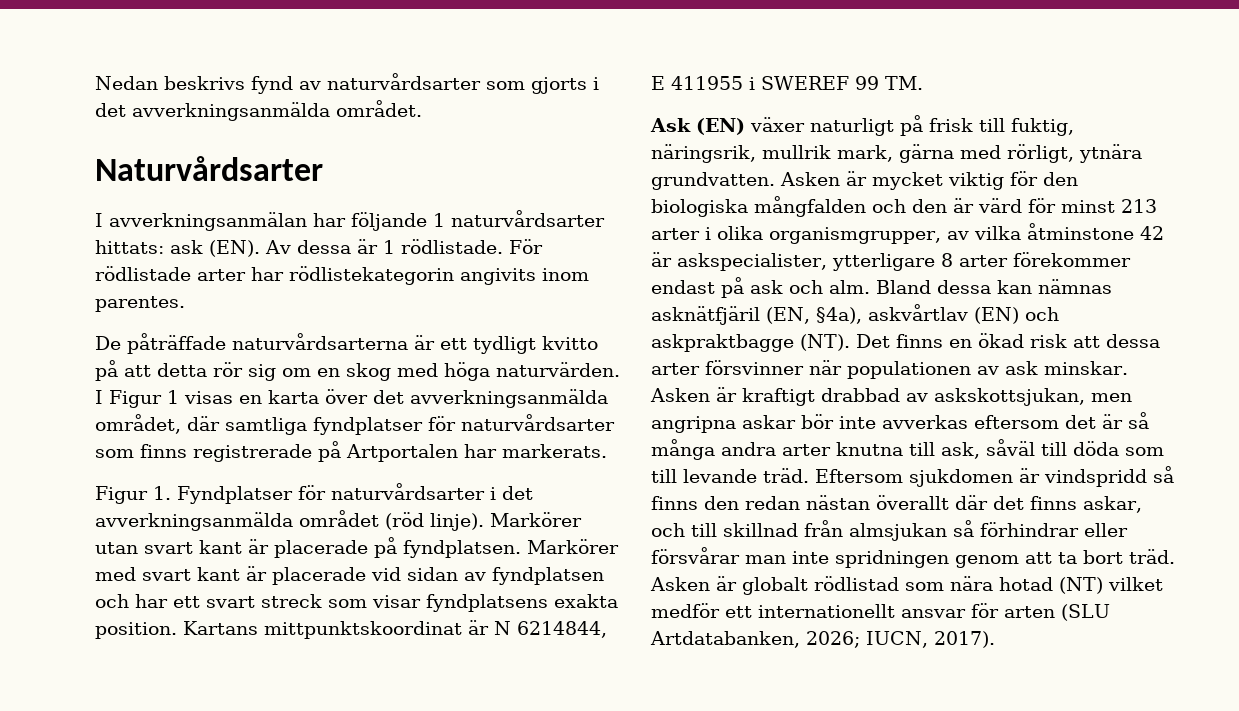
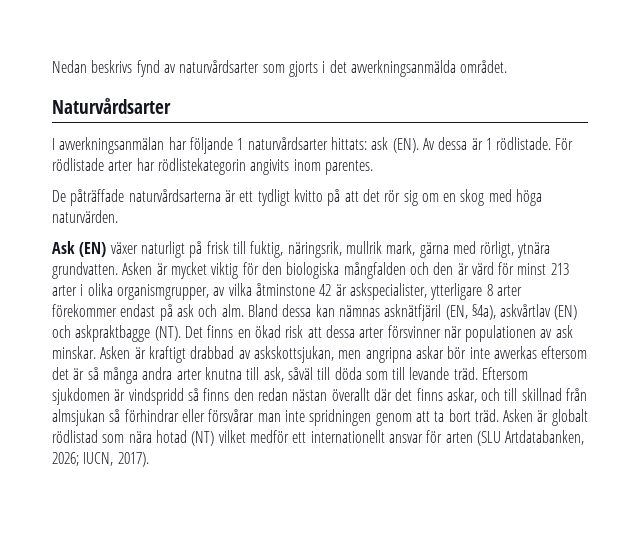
- De påträffade naturvårdsarterna är ett tydligt kvitto på att detta rör sig om en skog med höga naturvärden. I Figur 1 visas en karta över det avverkningsanmälda området, där samtliga fyndplatser för naturvårdsarter som finns registrerade på Artportalen har markerats.
- Figur 1. Fyndplatser för naturvårdsarter i det avverkningsanmälda området (röd linje). Markörer utan svart kant är placerade på fyndplatsen. Markörer med svart kant är placerade vid sidan av fyndplatsen och har ett svart streck som visar fyndplatsens exakta position. Kartans mittpunktskoordinat är N 6214844, E 411955 i SWEREF 99 TM.
+ De påträffade naturvårdsarterna är ett tydligt kvitto på att det rör sig om en skog med höga naturvärden.

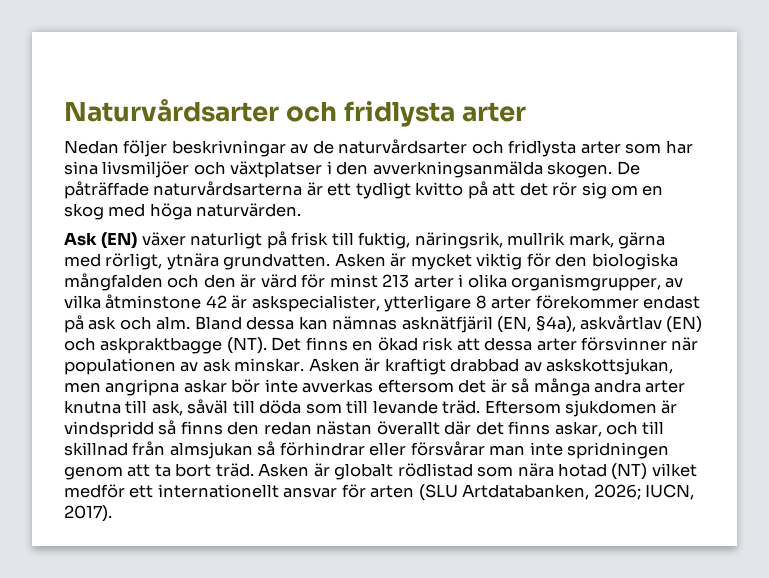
- Nedan beskrivs fynd av naturvårdsarter som gjorts i det avverkningsanmälda området.
- Naturvårdsarter
- I avverkningsanmälan har följande 1 naturvårdsarter hittats: ask (EN). Av dessa är 1 rödlistade. För rödlistade arter har rödlistekategorin angivits inom parentes.
- De påträffade naturvårdsarterna är ett tydligt kvitto på att det rör sig om en skog med höga naturvärden.
+ Naturvårdsarter och fridlysta arter
+ Nedan följer beskrivningar av de naturvårdsarter och fridlysta arter som har sina livsmiljöer och växtplatser i den avverkningsanmälda skogen. De påträffade naturvårdsarterna är ett tydligt kvitto på att det rör sig om en skog med höga naturvärden.

